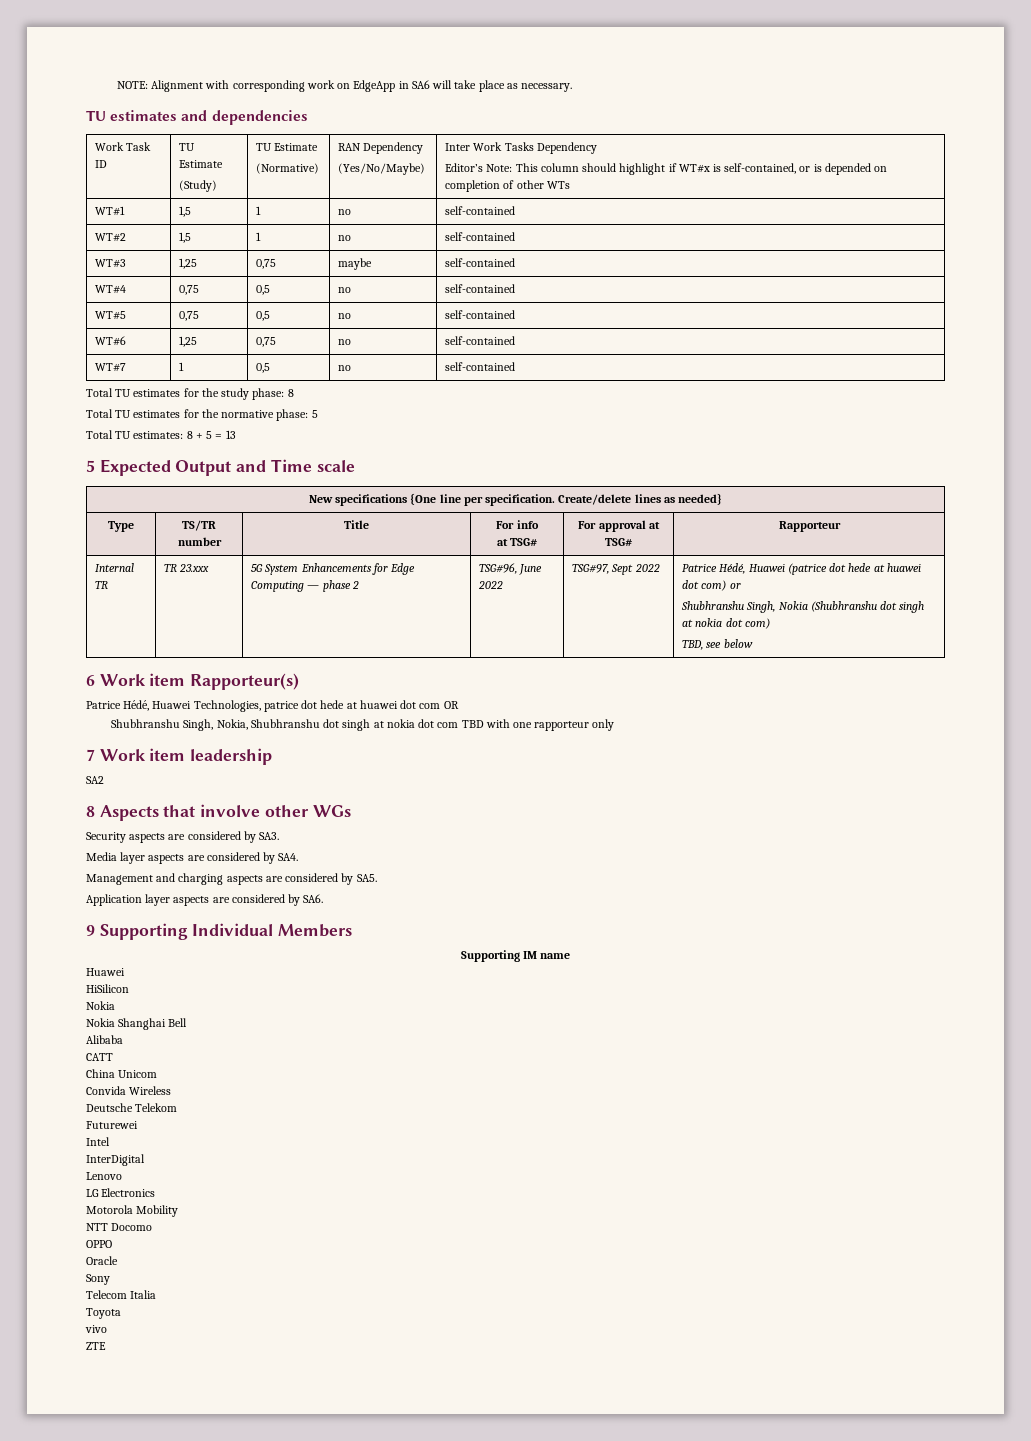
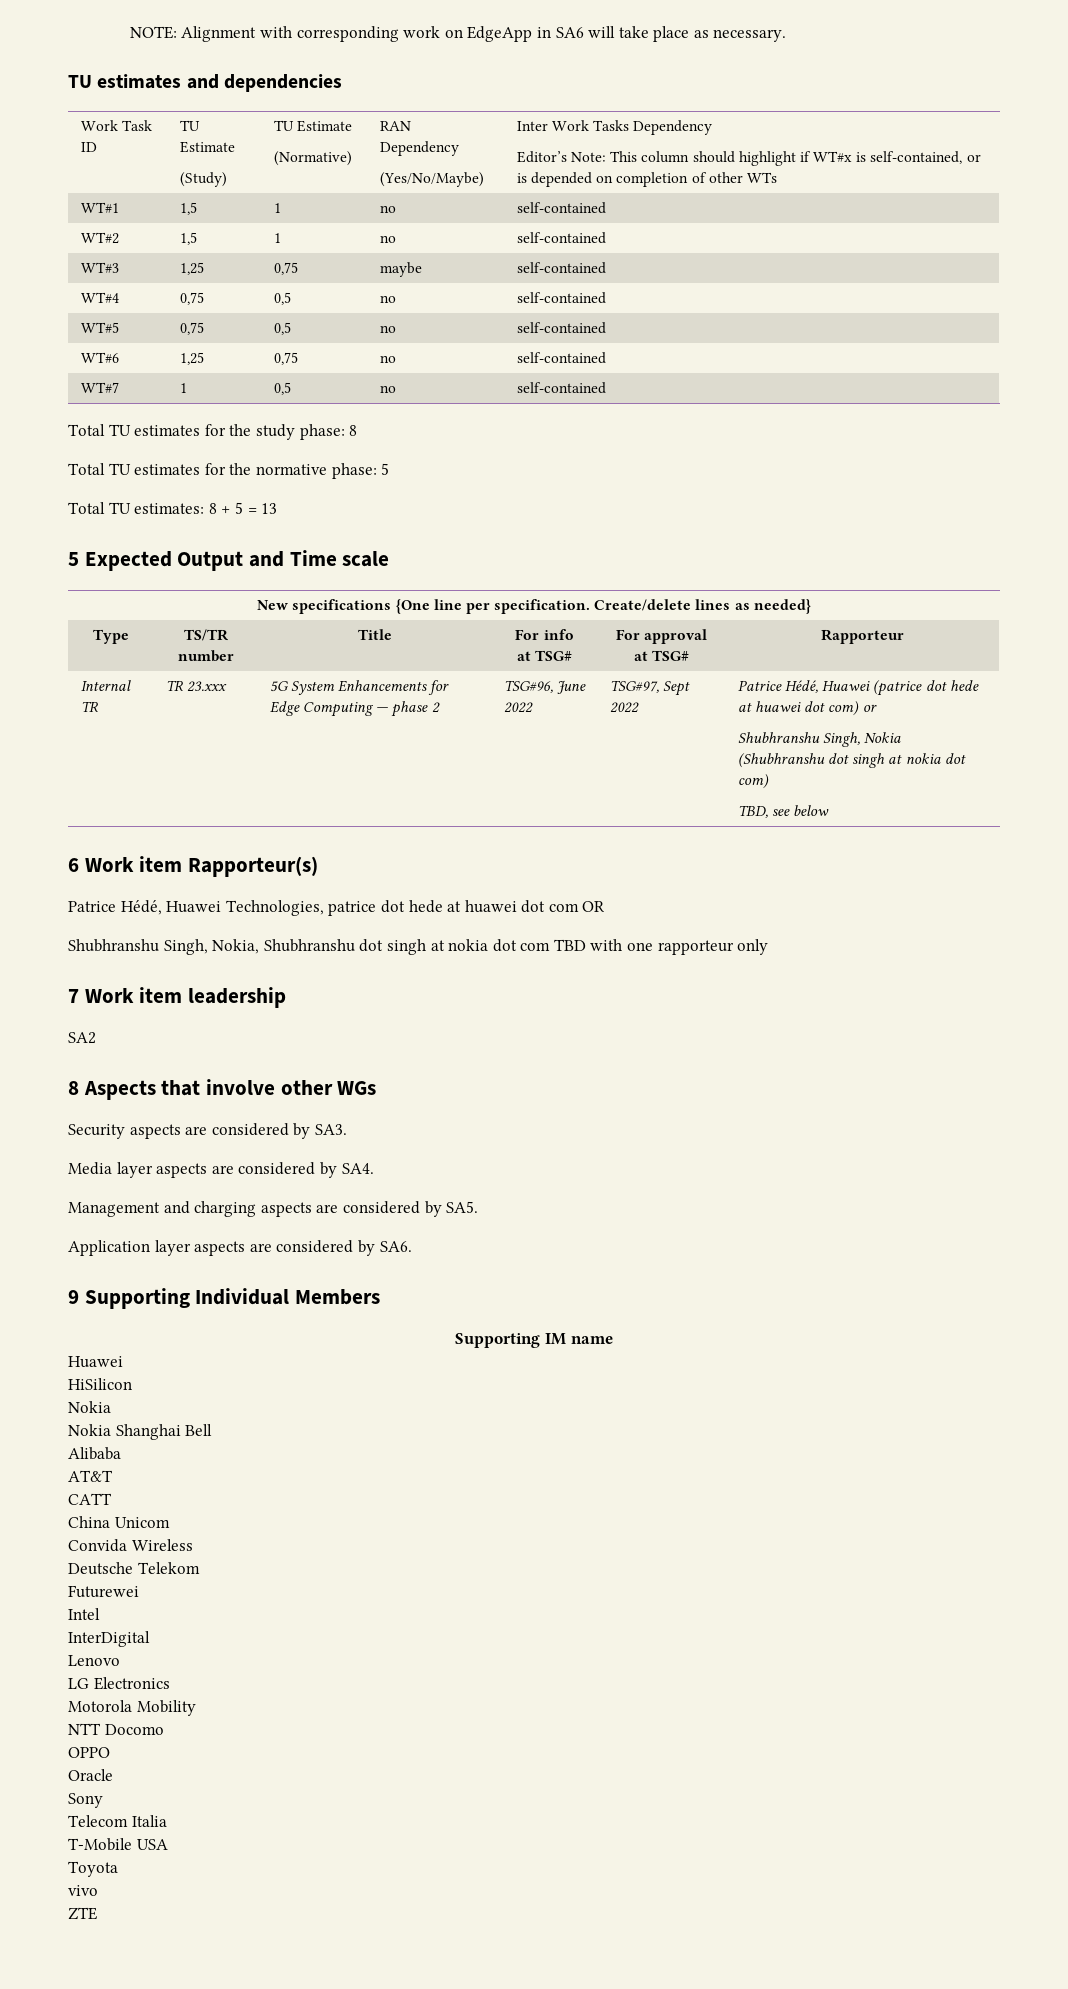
+ AT&T
+ T-Mobile USA

